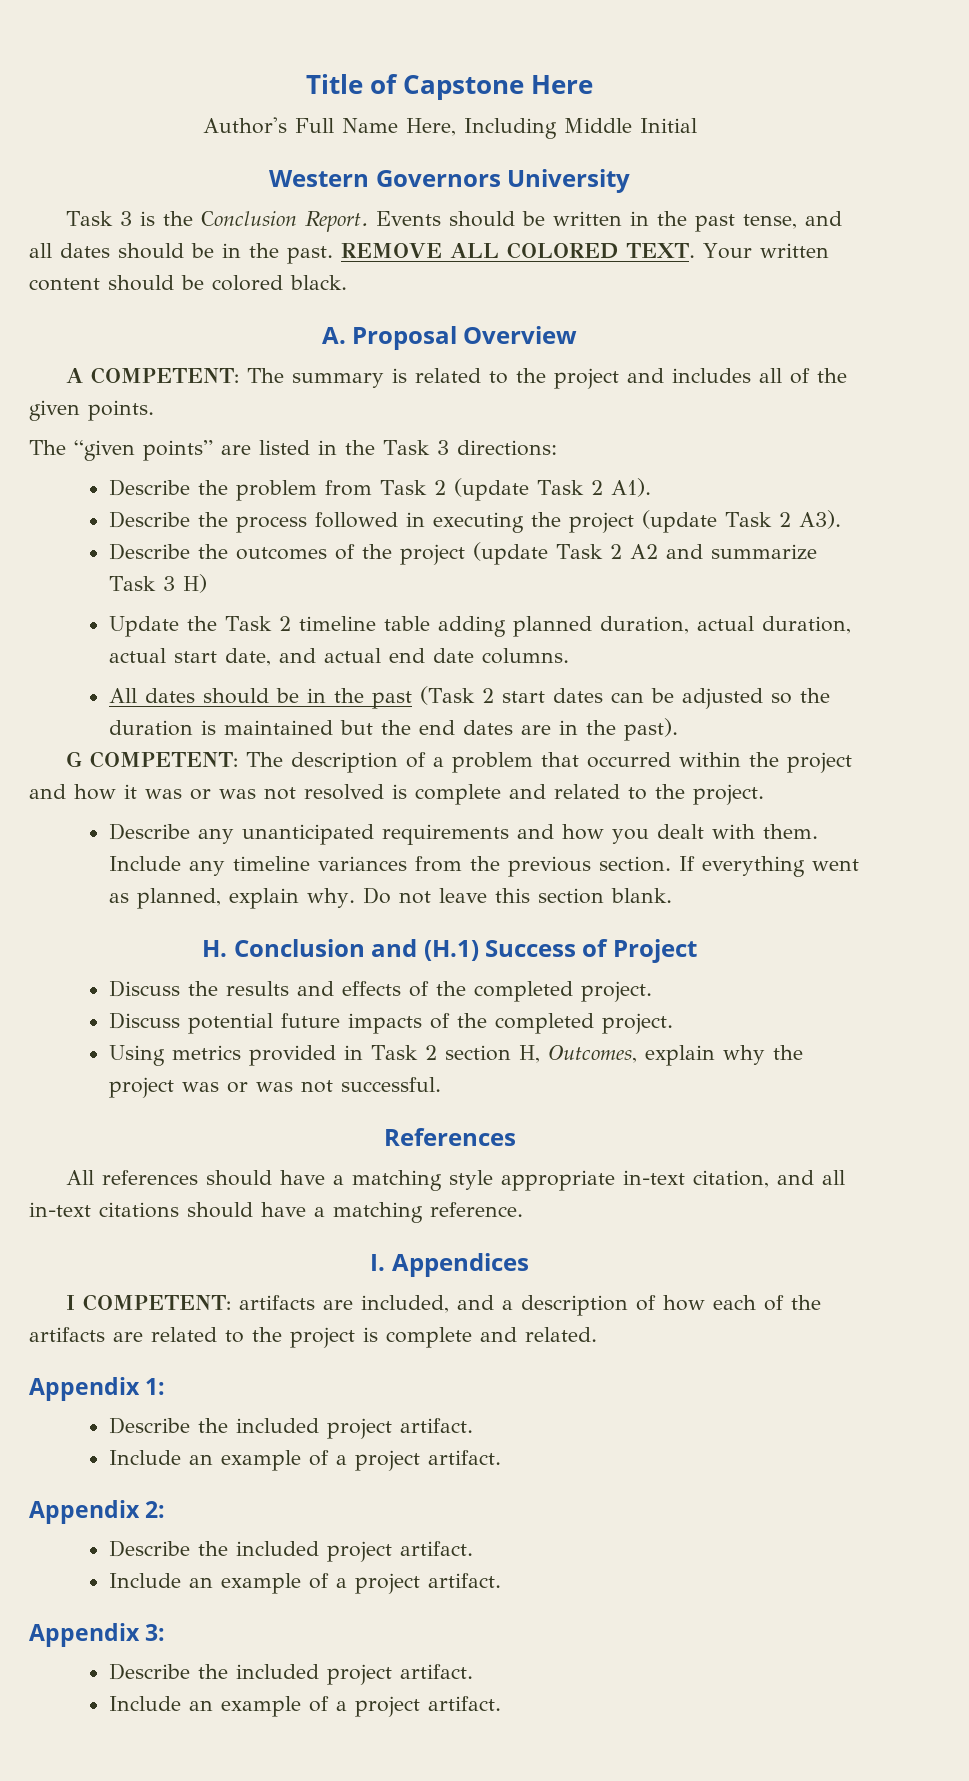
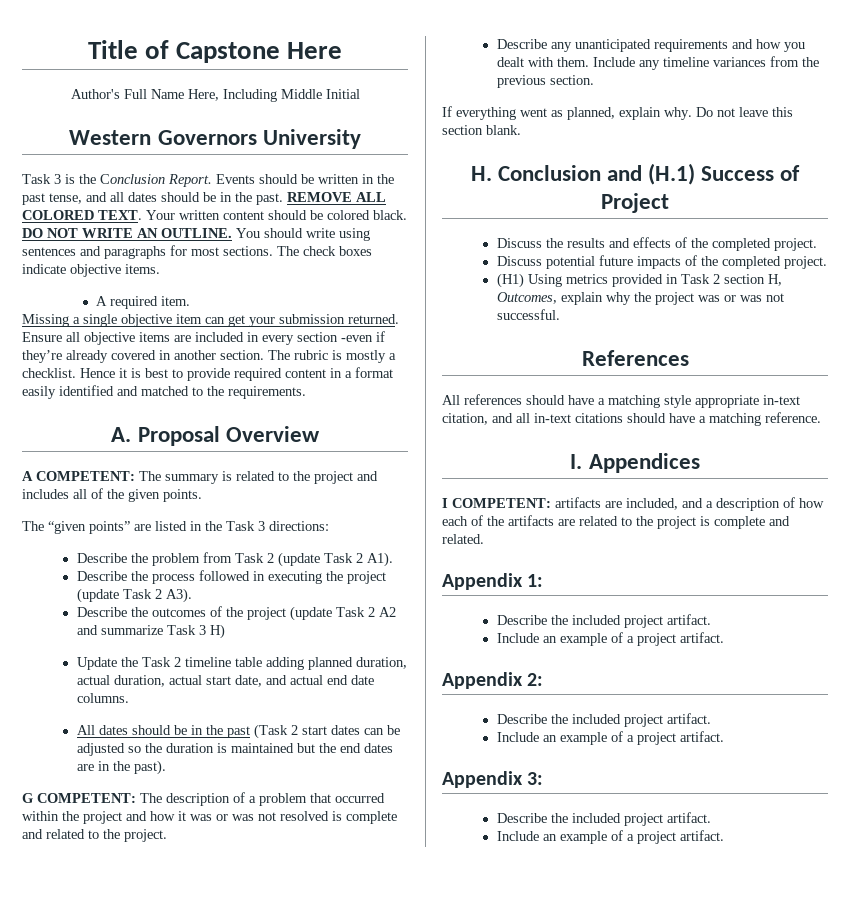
+ DO NOT WRITE AN OUTLINE. You should write using sentences and paragraphs for most sections. The check boxes indicate objective items.
+ A required item.
+ Missing a single objective item can get your submission returned. Ensure all objective items are included in every section -even if they’re already covered in another section. The rubric is mostly a checklist. Hence it is best to provide required content in a format easily identified and matched to the requirements.
- Include any timeline variances from the previous section. If everything went as planned, explain why.
+ Include any timeline variances from the previous section.
+ If everything went as planned, explain why.
- Using metrics provided in Task 2 section H, Outcomes, explain why the project was or was not successful.
+ (H1) Using metrics provided in Task 2 section H, Outcomes, explain why the project was or was not successful.

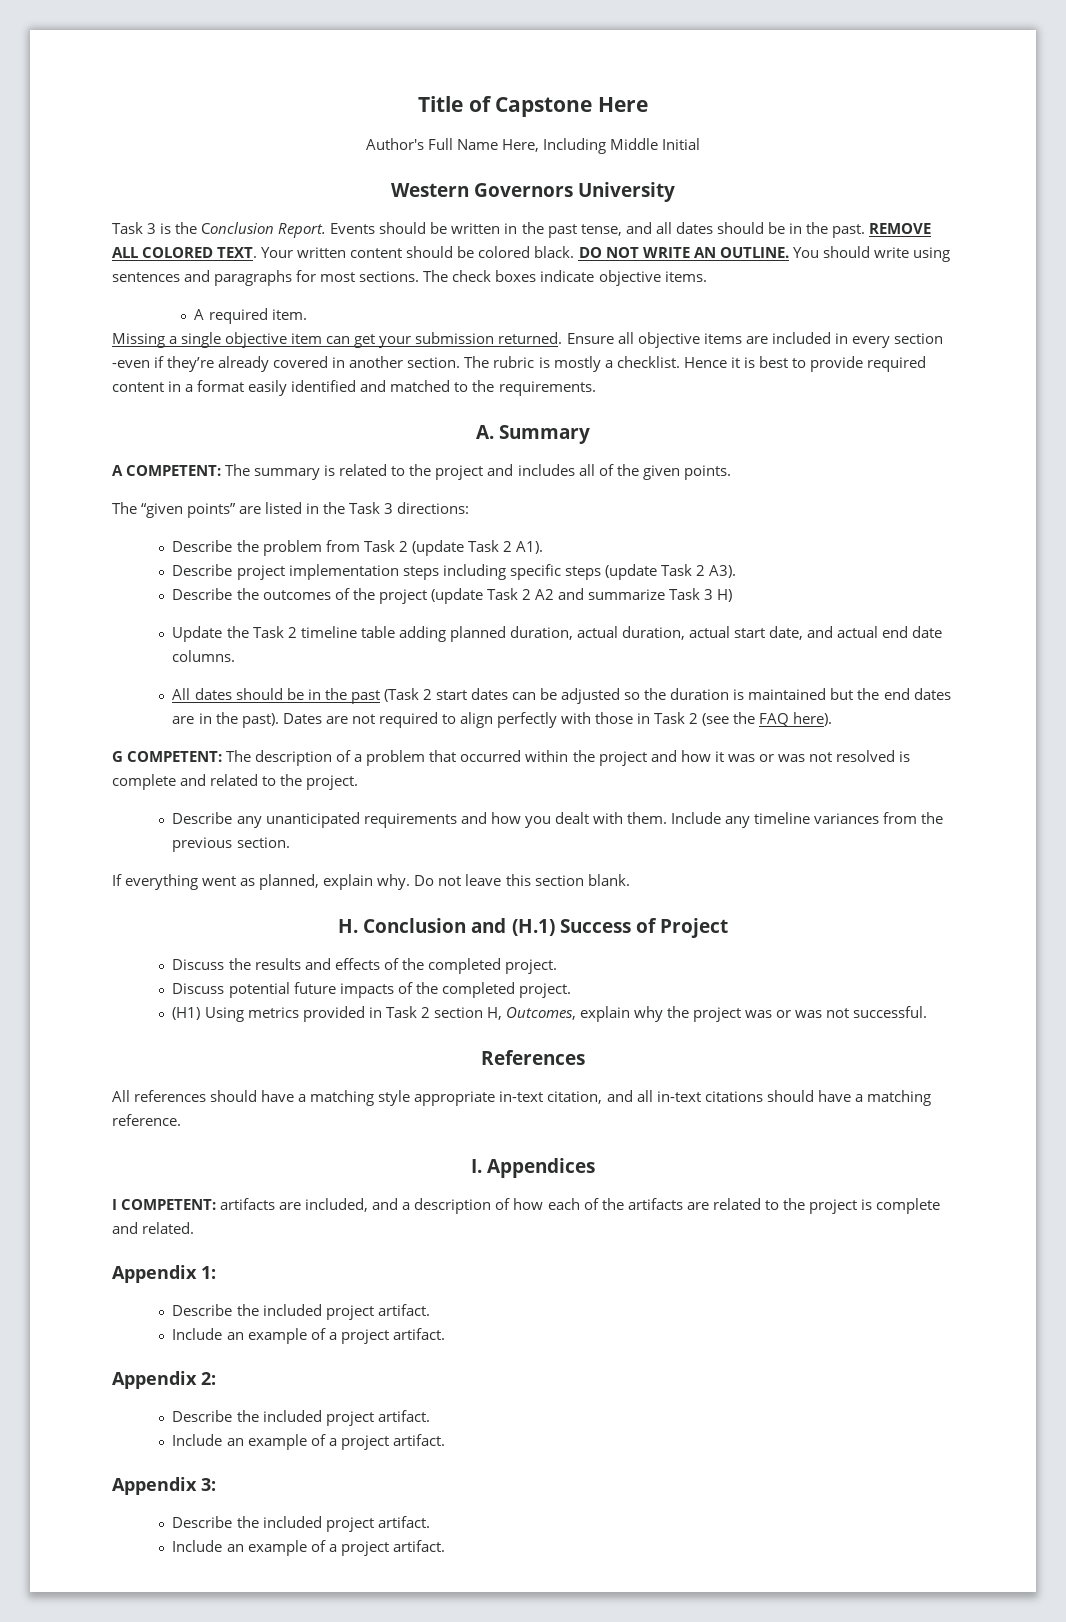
- A. Proposal Overview
+ A. Summary
- Describe the process followed in executing the project (update Task 2 A3).
+ Describe project implementation steps including specific steps (update Task 2 A3).
+ Dates are not required to align perfectly with those in Task 2 (see the FAQ here).

